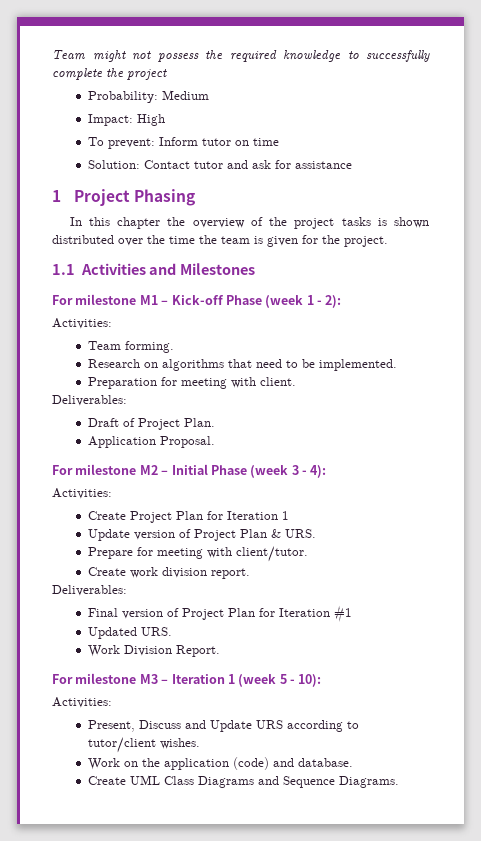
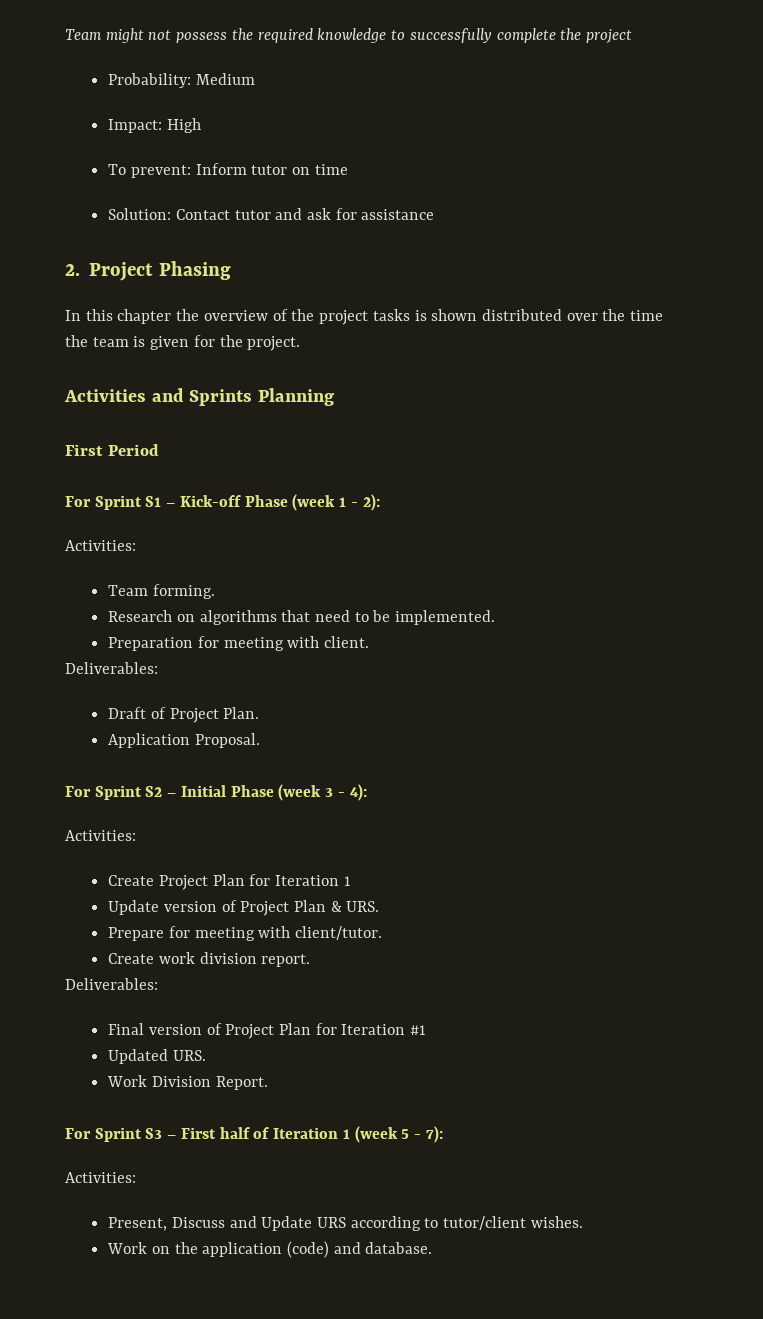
- 1 Project Phasing
+ 2. Project Phasing
- 1.1 Activities and Milestones
- For milestone M1 – Kick-off Phase (week 1 - 2):
+ Activities and Sprints Planning
+ First Period
+ For Sprint S1 – Kick-off Phase (week 1 - 2):
- For milestone M2 – Initial Phase (week 3 - 4):
+ For Sprint S2 – Initial Phase (week 3 - 4):
- For milestone M3 – Iteration 1 (week 5 - 10):
+ For Sprint S3 – First half of Iteration 1 (week 5 - 7):
- Create UML Class Diagrams and Sequence Diagrams.

